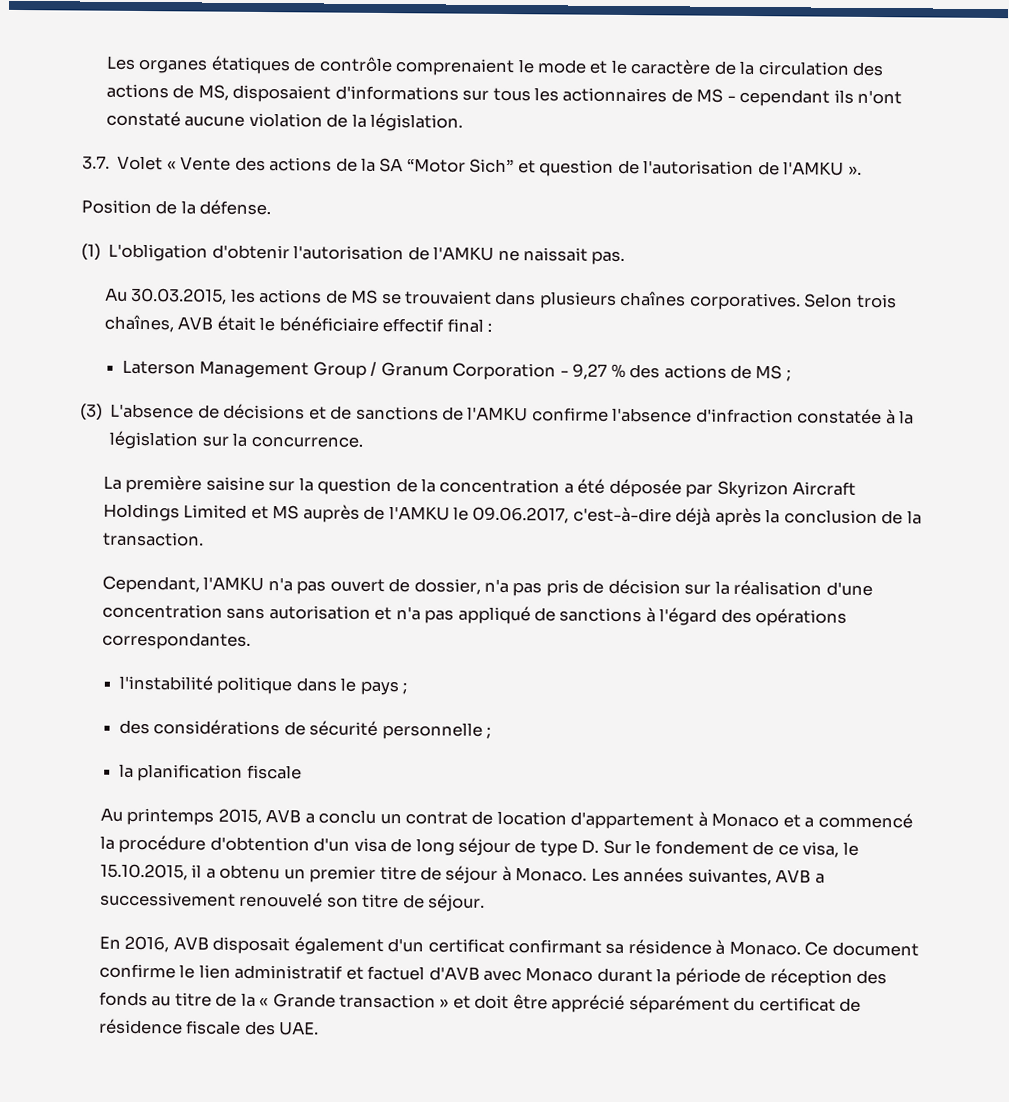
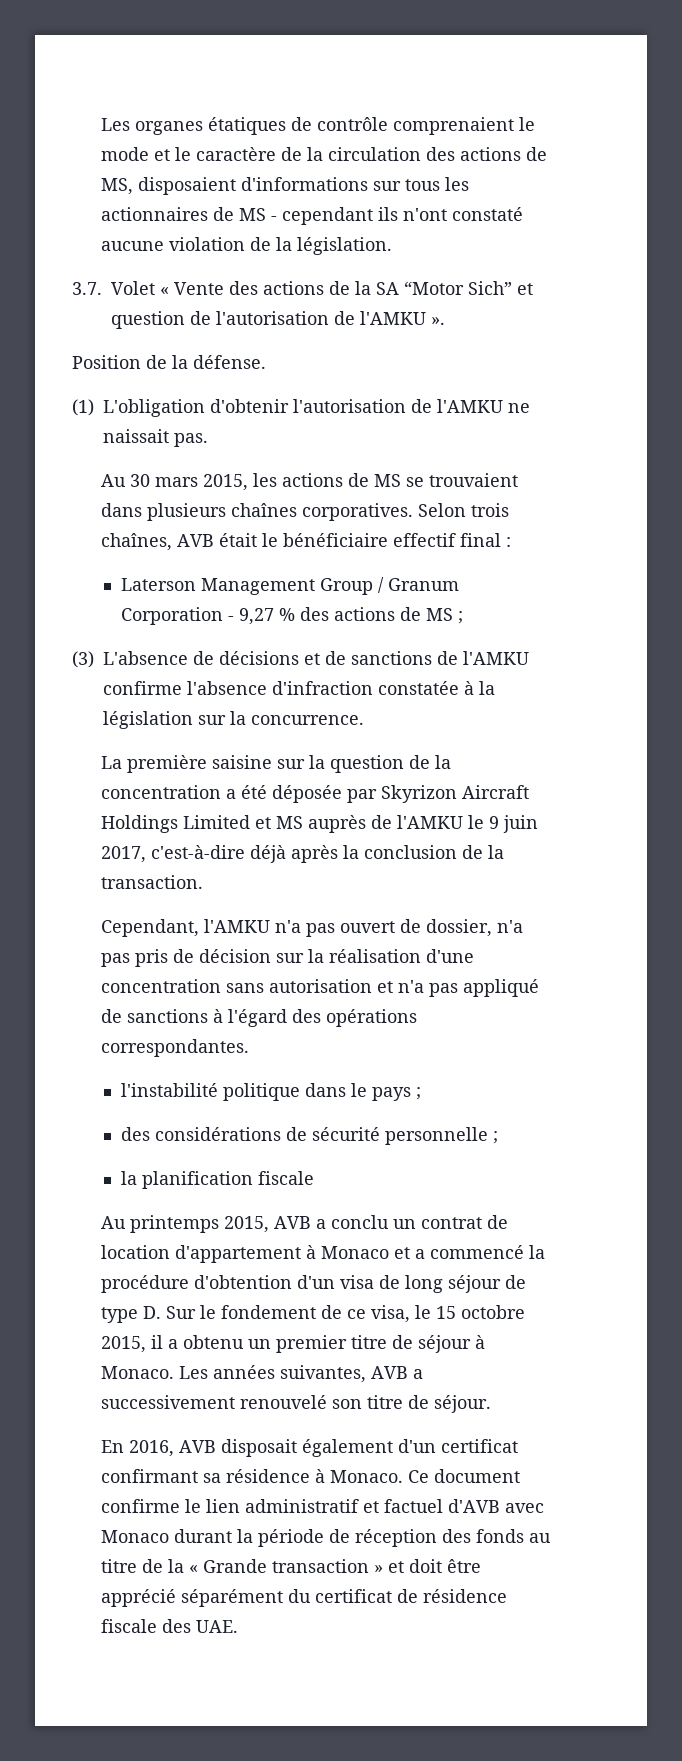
- Au 30.03.2015, les actions de MS se trouvaient dans plusieurs chaînes corporatives.
+ Au 30 mars 2015, les actions de MS se trouvaient dans plusieurs chaînes corporatives.
- La première saisine sur la question de la concentration a été déposée par Skyrizon Aircraft Holdings Limited et MS auprès de l'AMKU le 09.06.2017, c'est-à-dire déjà après la conclusion de la transaction.
+ La première saisine sur la question de la concentration a été déposée par Skyrizon Aircraft Holdings Limited et MS auprès de l'AMKU le 9 juin 2017, c'est-à-dire déjà après la conclusion de la transaction.
- Au printemps 2015, AVB a conclu un contrat de location d'appartement à Monaco et a commencé la procédure d'obtention d'un visa de long séjour de type D. Sur le fondement de ce visa, le 15.10.2015, il a obtenu un premier titre de séjour à Monaco.
+ Au printemps 2015, AVB a conclu un contrat de location d'appartement à Monaco et a commencé la procédure d'obtention d'un visa de long séjour de type D. Sur le fondement de ce visa, le 15 octobre 2015, il a obtenu un premier titre de séjour à Monaco.

